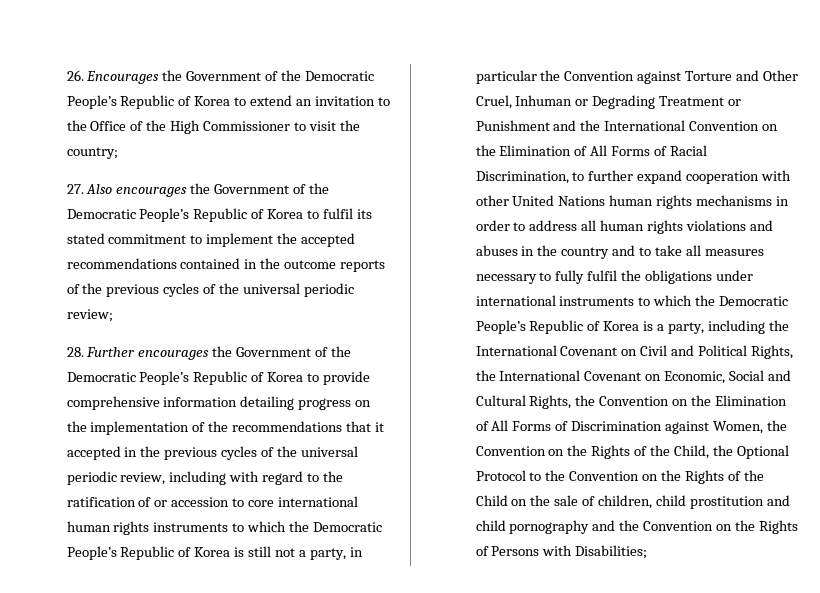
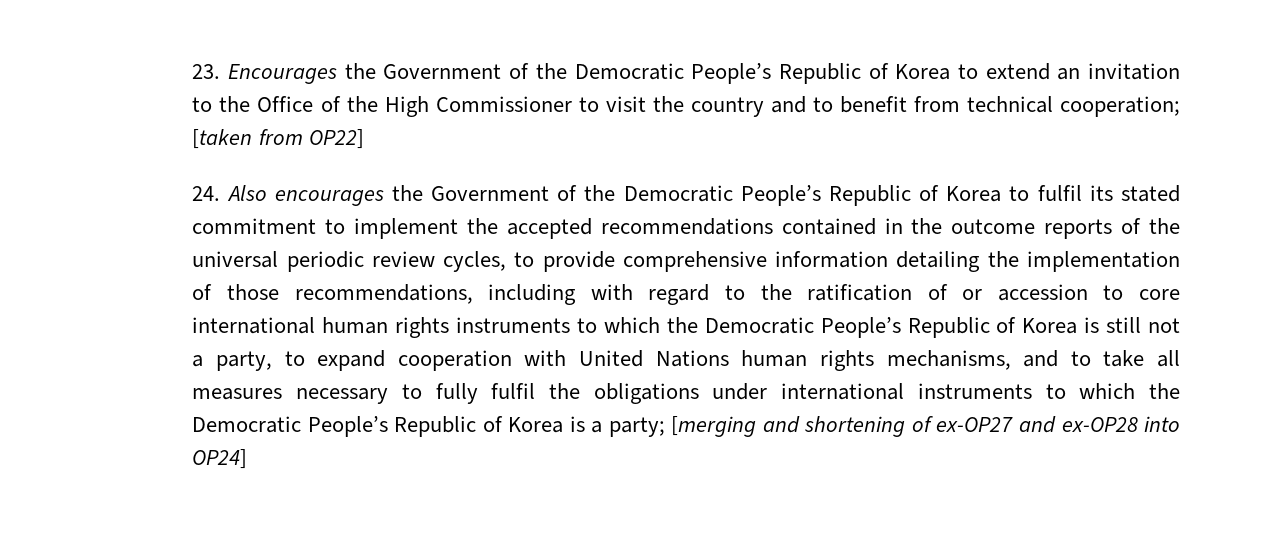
- 26. Encourages the Government of the Democratic People’s Republic of Korea to extend an invitation to the Office of the High Commissioner to visit the country;
- 27. Also encourages the Government of the Democratic People’s Republic of Korea to fulfil its stated commitment to implement the accepted recommendations contained in the outcome reports of the previous cycles of the universal periodic review;
- 28. Further encourages the Government of the Democratic People’s Republic of Korea to provide comprehensive information detailing progress on the implementation of the recommendations that it accepted in the previous cycles of the universal periodic review, including with regard to the ratification of or accession to core international human rights instruments to which the Democratic People’s Republic of Korea is still not a party, in particular the Convention against Torture and Other Cruel, Inhuman or Degrading Treatment or Punishment and the International Convention on the Elimination of All Forms of Racial Discrimination, to further expand cooperation with other United Nations human rights mechanisms in order to address all human rights violations and abuses in the country and to take all measures necessary to fully fulfil the obligations under international instruments to which the Democratic People’s Republic of Korea is a party, including the International Covenant on Civil and Political Rights, the International Covenant on Economic, Social and Cultural Rights, the Convention on the Elimination of All Forms of Discrimination against Women, the Convention on the Rights of the Child, the Optional Protocol to the Convention on the Rights of the Child on the sale of children, child prostitution and child pornography and the Convention on the Rights of Persons with Disabilities;
+ 23. Encourages the Government of the Democratic People’s Republic of Korea to extend an invitation to the Office of the High Commissioner to visit the country and to benefit from technical cooperation; [taken from OP22]
+ 24. Also encourages the Government of the Democratic People’s Republic of Korea to fulfil its stated commitment to implement the accepted recommendations contained in the outcome reports of the universal periodic review cycles, to provide comprehensive information detailing the implementation of those recommendations, including with regard to the ratification of or accession to core international human rights instruments to which the Democratic People’s Republic of Korea is still not a party, to expand cooperation with United Nations human rights mechanisms, and to take all measures necessary to fully fulfil the obligations under international instruments to which the Democratic People’s Republic of Korea is a party; [merging and shortening of ex-OP27 and ex-OP28 into OP24]

